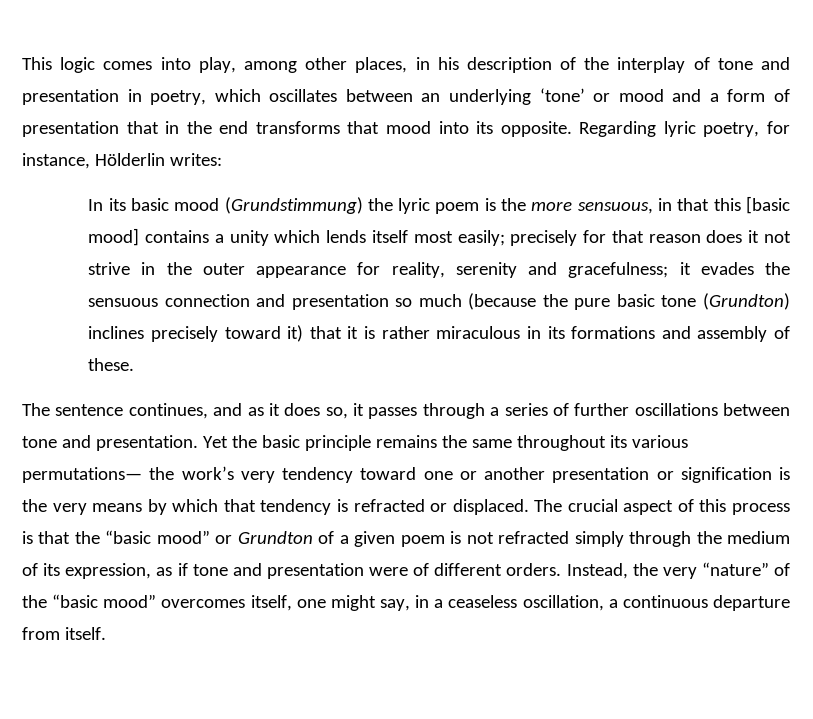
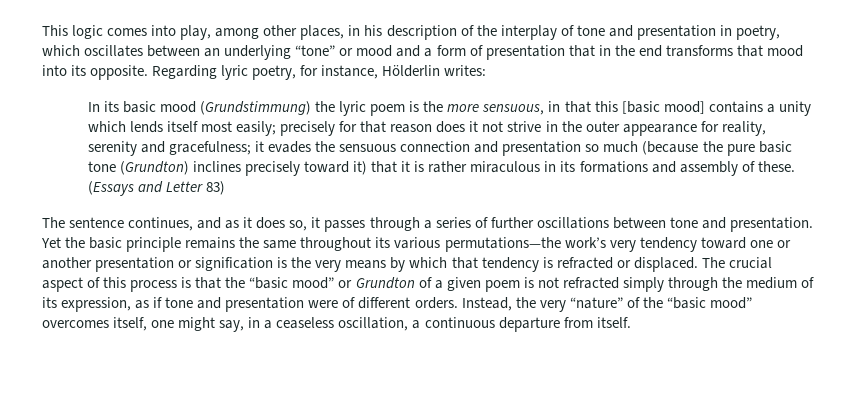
- This logic comes into play, among other places, in his description of the interplay of tone and presentation in poetry, which oscillates between an underlying ‘tone’ or mood and a form of presentation that in the end transforms that mood into its opposite.
+ This logic comes into play, among other places, in his description of the interplay of tone and presentation in poetry, which oscillates between an underlying “tone” or mood and a form of presentation that in the end transforms that mood into its opposite.
+ (Essays and Letter 83)
- Yet the basic principle remains the same throughout its various permutations— the work’s very tendency toward one or another presentation or signification is the very means by which that tendency is refracted or displaced.
+ Yet the basic principle remains the same throughout its various permutations—the work’s very tendency toward one or another presentation or signification is the very means by which that tendency is refracted or displaced.

